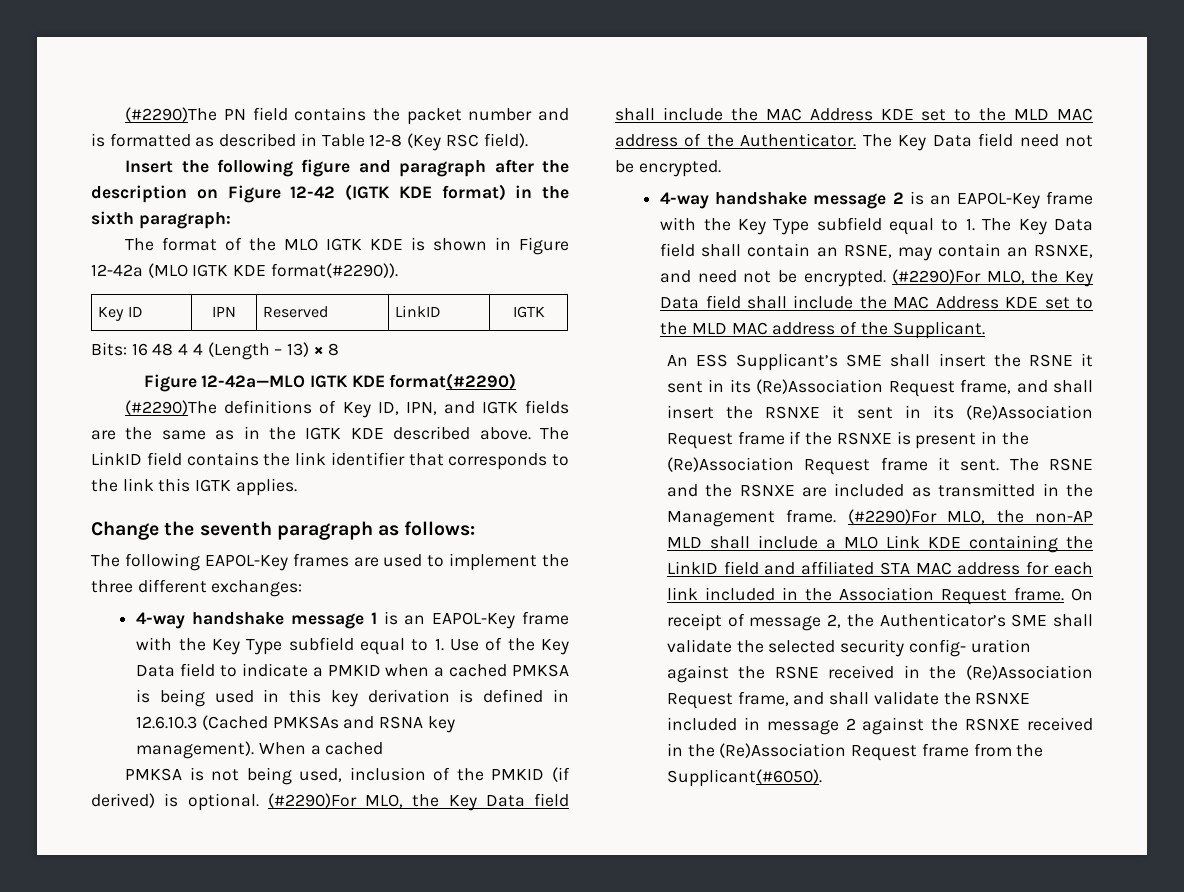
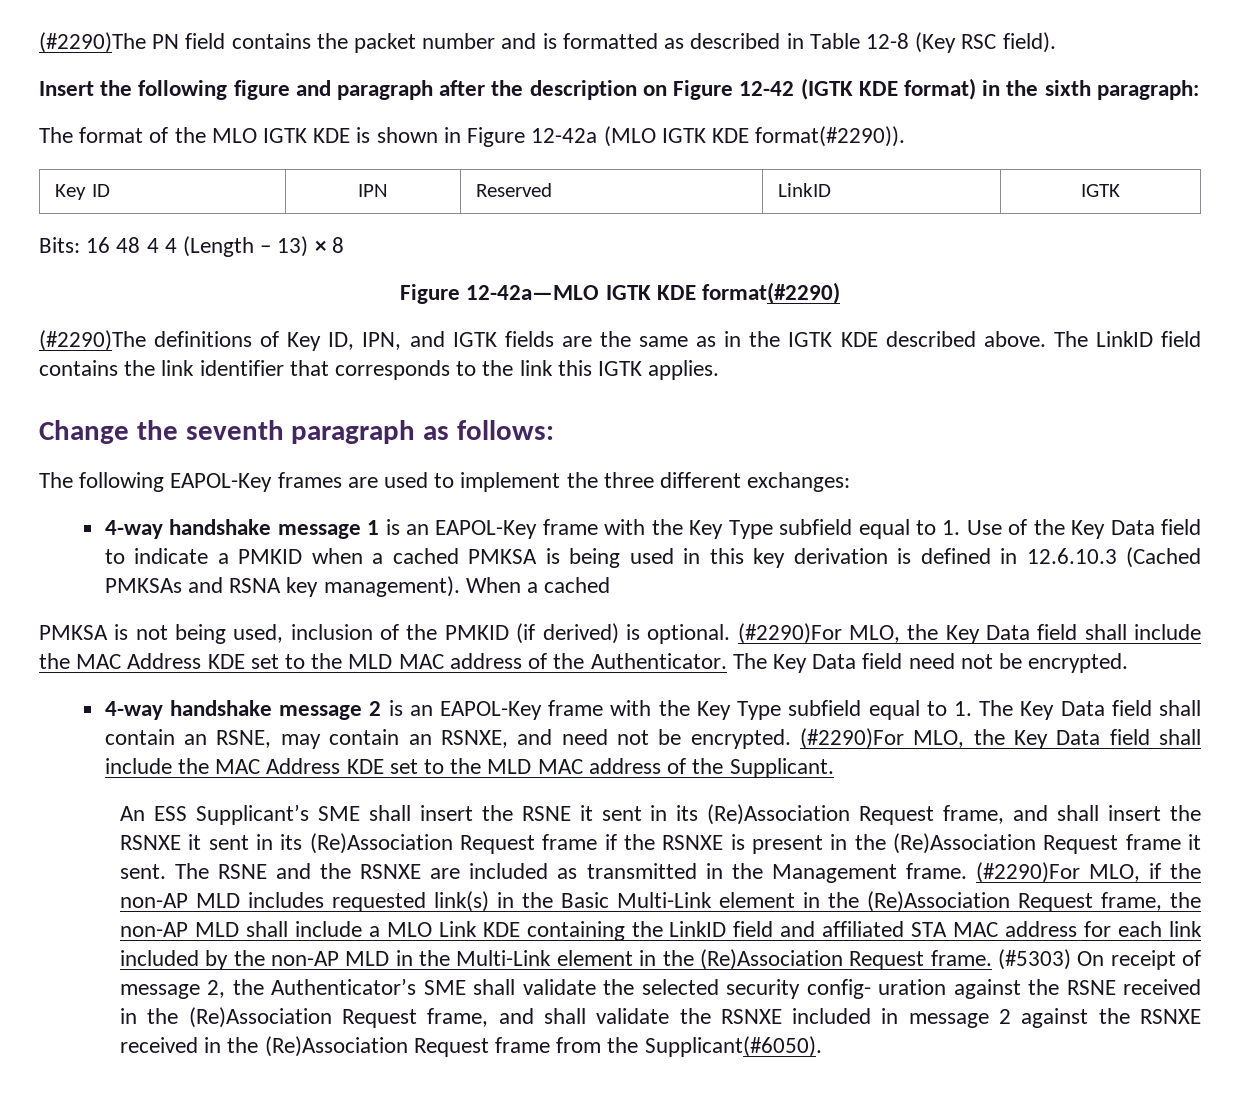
- (#2290)For MLO, the non-AP MLD shall include a MLO Link KDE containing the LinkID field and affiliated STA MAC address for each link included in the Association Request frame.
+ (#2290)For MLO, if the non-AP MLD includes requested link(s) in the Basic Multi-Link element in the (Re)Association Request frame, the non-AP MLD shall include a MLO Link KDE containing the LinkID field and affiliated STA MAC address for each link included by the non-AP MLD in the Multi-Link element in the (Re)Association Request frame.
- On receipt of message 2, the Authenticator’s SME shall validate the selected security config- uration against the RSNE received in the (Re)Association Request frame, and shall validate the RSNXE included in message 2 against the RSNXE received in the (Re)Association Request frame from the Supplicant(#6050).
+ (#5303) On receipt of message 2, the Authenticator’s SME shall validate the selected security config- uration against the RSNE received in the (Re)Association Request frame, and shall validate the RSNXE included in message 2 against the RSNXE received in the (Re)Association Request frame from the Supplicant(#6050).

